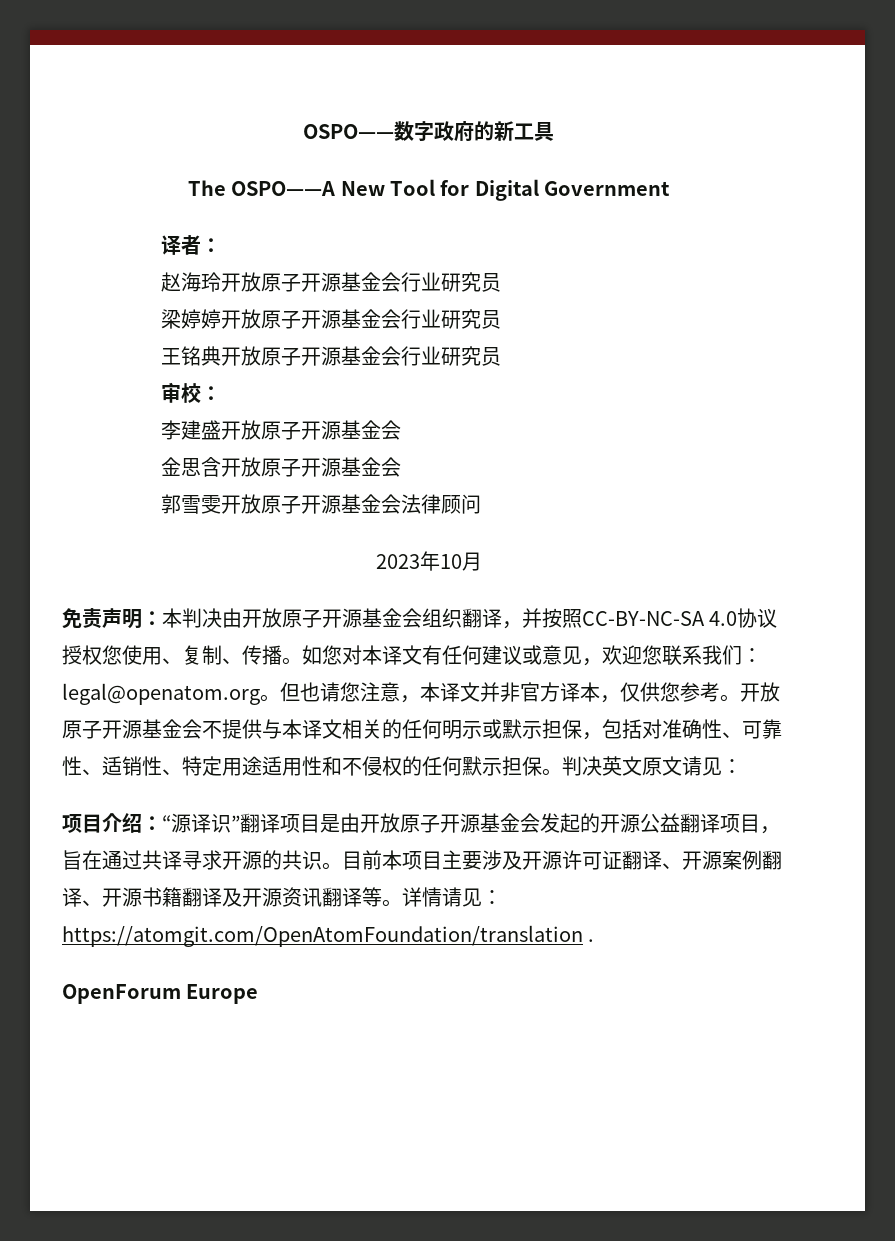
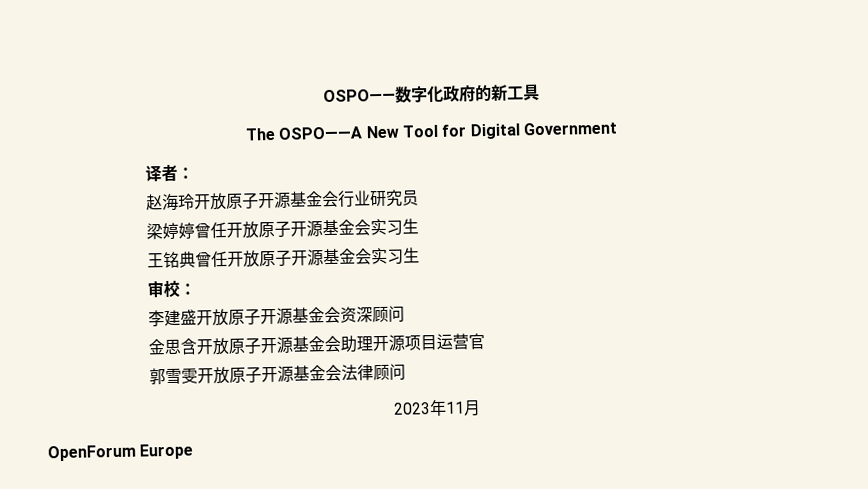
- OSPO——数字政府的新工具
+ OSPO——数字化政府的新工具
- 梁婷婷开放原子开源基金会行业研究员
+ 梁婷婷曾任开放原子开源基金会实习生
- 王铭典开放原子开源基金会行业研究员
+ 王铭典曾任开放原子开源基金会实习生
- 李建盛开放原子开源基金会
+ 李建盛开放原子开源基金会资深顾问
- 金思含开放原子开源基金会
+ 金思含开放原子开源基金会助理开源项目运营官
- 2023年10月
+ 2023年11月
- 免责声明：本判决由开放原子开源基金会组织翻译，并按照CC-BY-NC-SA 4.0协议授权您使用、复制、传播。如您对本译文有任何建议或意见，欢迎您联系我们：legal@openatom.org。但也请您注意，本译文并非官方译本，仅供您参考。开放原子开源基金会不提供与本译文相关的任何明示或默示担保，包括对准确性、可靠性、适销性、特定用途适用性和不侵权的任何默示担保。判决英文原文请见：
- 项目介绍：“源译识”翻译项目是由开放原子开源基金会发起的开源公益翻译项目，旨在通过共译寻求开源的共识。目前本项目主要涉及开源许可证翻译、开源案例翻译、开源书籍翻译及开源资讯翻译等。详情请见：https://atomgit.com/OpenAtomFoundation/translation .

